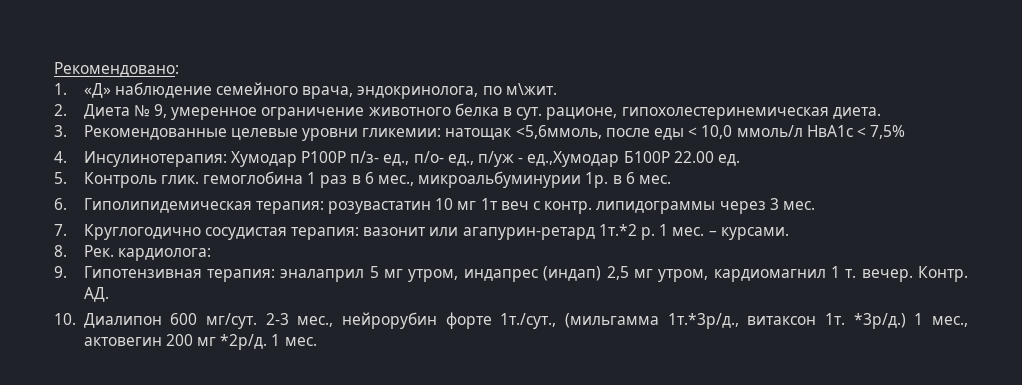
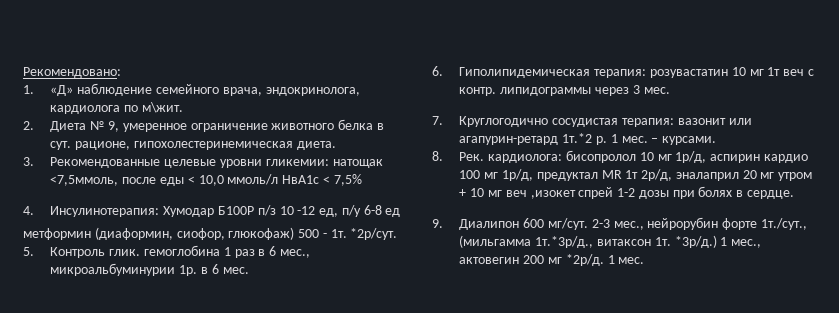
- 1. «Д» наблюдение семейного врача, эндокринолога, по м\жит.
+ 1. «Д» наблюдение семейного врача, эндокринолога, кардиолога по м\жит.
- 3. Рекомендованные целевые уровни гликемии: натощак <5,6ммоль, после еды < 10,0 ммоль/л НвА1с < 7,5%
+ 3. Рекомендованные целевые уровни гликемии: натощак <7,5ммоль, после еды < 10,0 ммоль/л НвА1с < 7,5%
- 4. Инсулинотерапия: Хумодар Р100Р п/з- ед., п/о- ед., п/уж - ед.,Хумодар Б100Р 22.00 ед.
+ 4. Инсулинотерапия: Хумодар Б100Р п/з 10 -12 ед, п/у 6-8 ед
+ метформин (диаформин, сиофор, глюкофаж) 500 - 1т. *2р/сут.
- 8. Рек. кардиолога:
- 9. Гипотензивная терапия: эналаприл 5 мг утром, индапрес (индап) 2,5 мг утром, кардиомагнил 1 т. вечер. Контр. АД.
- 10. Диалипон 600 мг/сут.
+ 8. Рек. кардиолога: бисопролол 10 мг 1р/д, аспирин кардио 100 мг 1р/д, предуктал MR 1т 2р/д, эналаприл 20 мг утром + 10 мг веч ,изокет спрей 1-2 дозы при болях в сердце.
+ 9. Диалипон 600 мг/сут.

